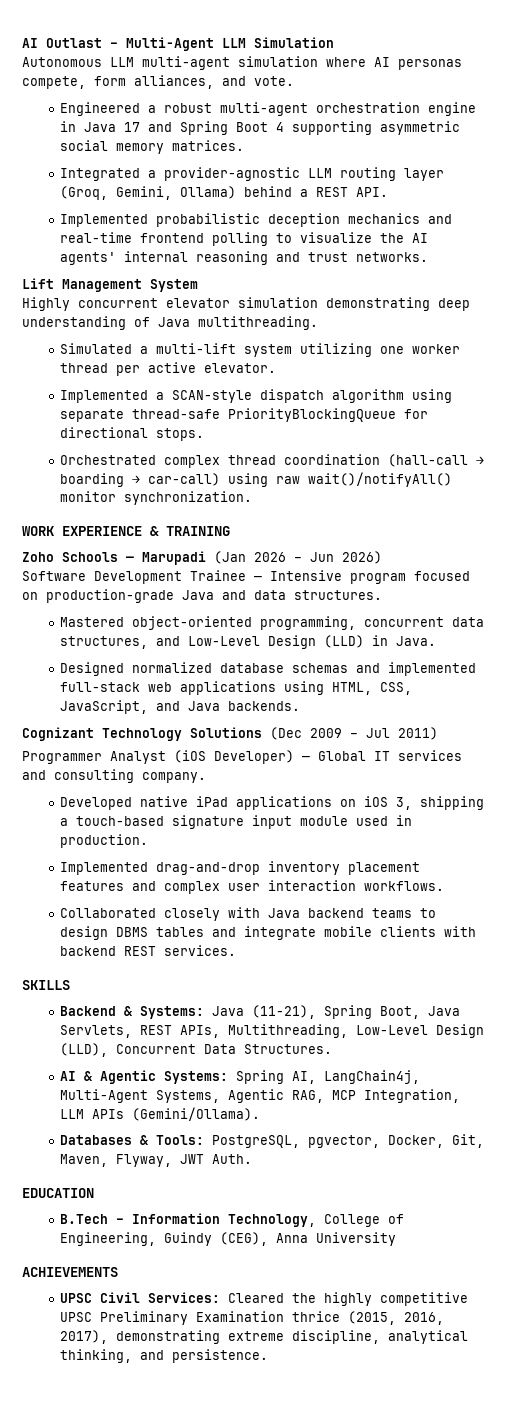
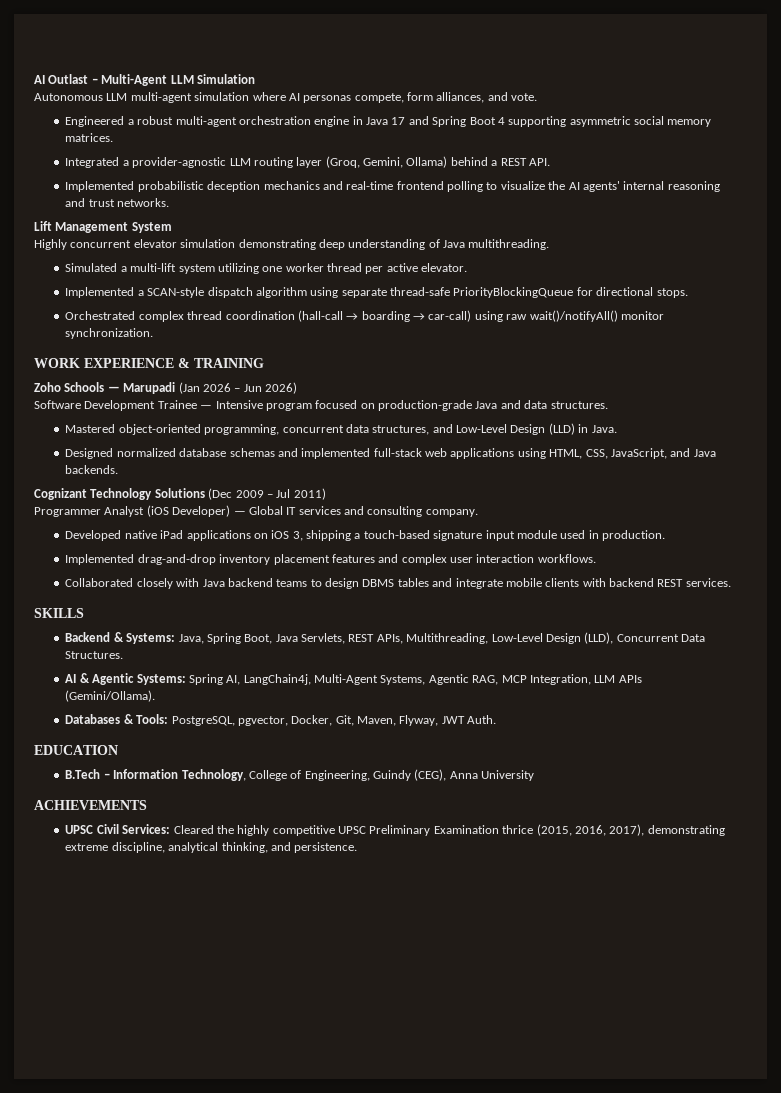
- Backend & Systems: Java (11-21), Spring Boot, Java Servlets, REST APIs, Multithreading, Low-Level Design (LLD), Concurrent Data Structures.
+ Backend & Systems: Java, Spring Boot, Java Servlets, REST APIs, Multithreading, Low-Level Design (LLD), Concurrent Data Structures.

